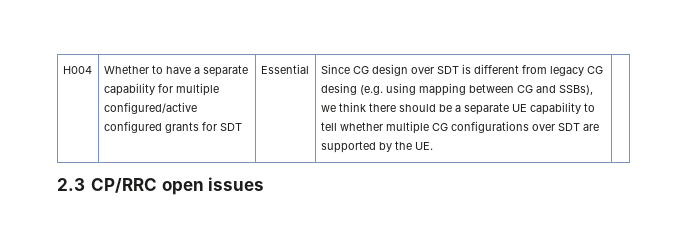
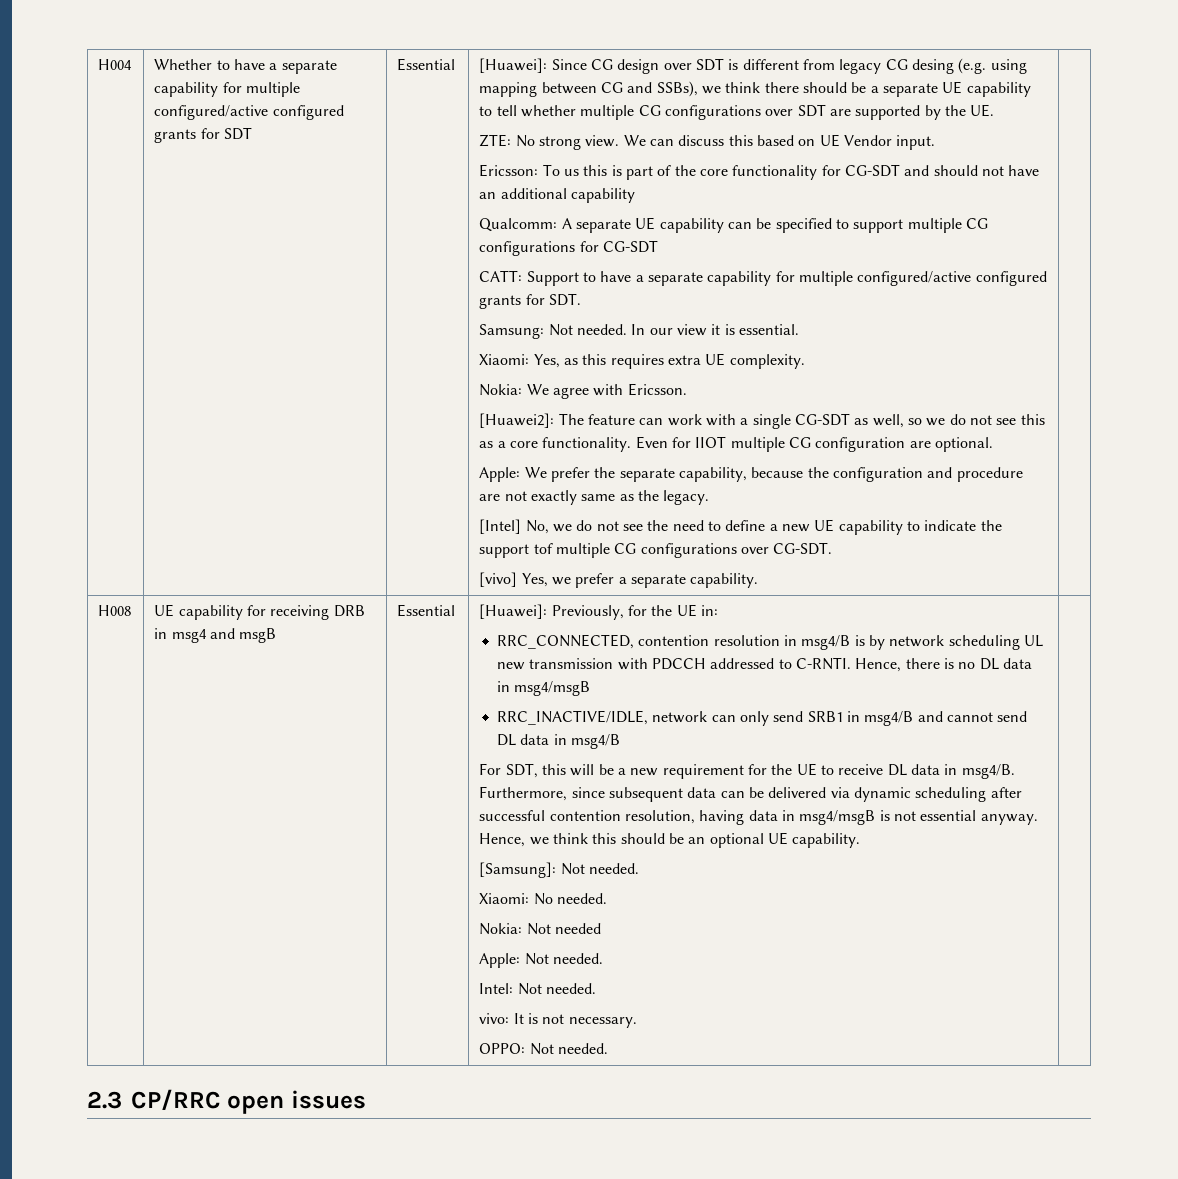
- Since CG design over SDT is different from legacy CG desing (e.g. using mapping between CG and SSBs), we think there should be a separate UE capability to tell whether multiple CG configurations over SDT are supported by the UE.
+ [Huawei]: Since CG design over SDT is different from legacy CG desing (e.g. using mapping between CG and SSBs), we think there should be a separate UE capability to tell whether multiple CG configurations over SDT are supported by the UE.
+ ZTE: No strong view. We can discuss this based on UE Vendor input.
+ Ericsson: To us this is part of the core functionality for CG-SDT and should not have an additional capability
+ Qualcomm: A separate UE capability can be specified to support multiple CG configurations for CG-SDT
+ CATT: Support to have a separate capability for multiple configured/active configured grants for SDT.
+ Samsung: Not needed. In our view it is essential.
+ Xiaomi: Yes, as this requires extra UE complexity.
+ Nokia: We agree with Ericsson.
+ [Huawei2]: The feature can work with a single CG-SDT as well, so we do not see this as a core functionality. Even for IIOT multiple CG configuration are optional.
+ Apple: We prefer the separate capability, because the configuration and procedure are not exactly same as the legacy.
+ [Intel] No, we do not see the need to define a new UE capability to indicate the support tof multiple CG configurations over CG-SDT.
+ [vivo] Yes, we prefer a separate capability. |
+ H008 | UE capability for receiving DRB in msg4 and msgB | Essential | [Huawei]: Previously, for the UE in:
+ RRC_CONNECTED, contention resolution in msg4/B is by network scheduling UL new transmission with PDCCH addressed to C-RNTI. Hence, there is no DL data in msg4/msgB
+ RRC_INACTIVE/IDLE, network can only send SRB1 in msg4/B and cannot send DL data in msg4/B
+ For SDT, this will be a new requirement for the UE to receive DL data in msg4/B. Furthermore, since subsequent data can be delivered via dynamic scheduling after successful contention resolution, having data in msg4/msgB is not essential anyway. Hence, we think this should be an optional UE capability.
+ [Samsung]: Not needed.
+ Xiaomi: No needed.
+ Nokia: Not needed
+ Apple: Not needed.
+ Intel: Not needed.
+ vivo: It is not necessary.
+ OPPO: Not needed.

